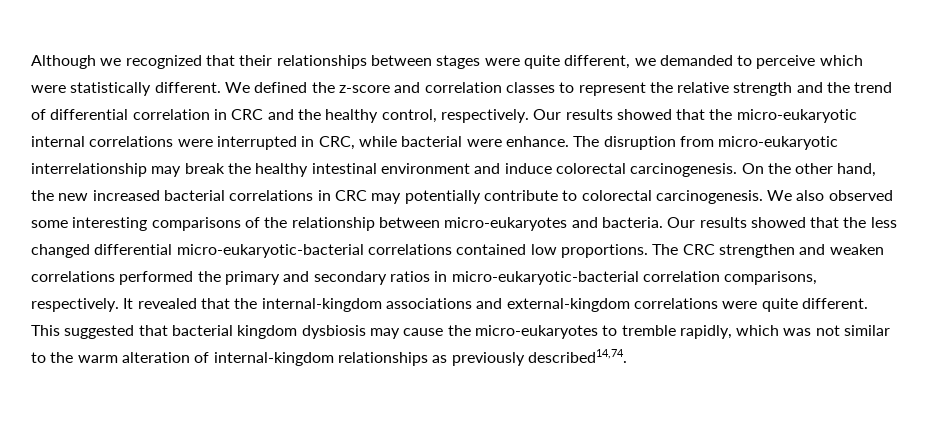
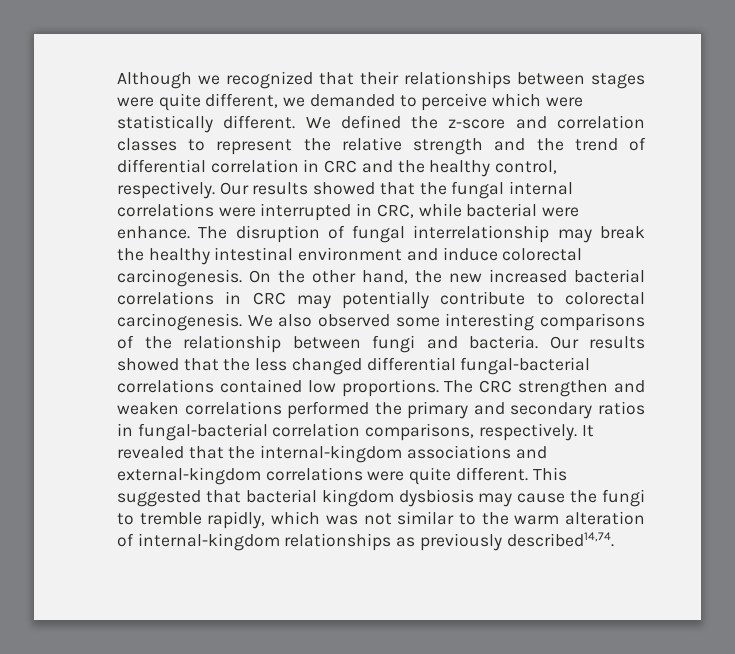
- Our results showed that the micro-eukaryotic internal correlations were interrupted in CRC, while bacterial were enhance.
+ Our results showed that the fungal internal correlations were interrupted in CRC, while bacterial were enhance.
- The disruption from micro-eukaryotic interrelationship may break the healthy intestinal environment and induce colorectal carcinogenesis.
+ The disruption of fungal interrelationship may break the healthy intestinal environment and induce colorectal carcinogenesis.
- We also observed some interesting comparisons of the relationship between micro-eukaryotes and bacteria.
+ We also observed some interesting comparisons of the relationship between fungi and bacteria.
- Our results showed that the less changed differential micro-eukaryotic-bacterial correlations contained low proportions.
+ Our results showed that the less changed differential fungal-bacterial correlations contained low proportions.
- The CRC strengthen and weaken correlations performed the primary and secondary ratios in micro-eukaryotic-bacterial correlation comparisons, respectively.
+ The CRC strengthen and weaken correlations performed the primary and secondary ratios in fungal-bacterial correlation comparisons, respectively.
- This suggested that bacterial kingdom dysbiosis may cause the micro-eukaryotes to tremble rapidly, which was not similar to the warm alteration of internal-kingdom relationships as previously described14,74.
+ This suggested that bacterial kingdom dysbiosis may cause the fungi to tremble rapidly, which was not similar to the warm alteration of internal-kingdom relationships as previously described14,74.

